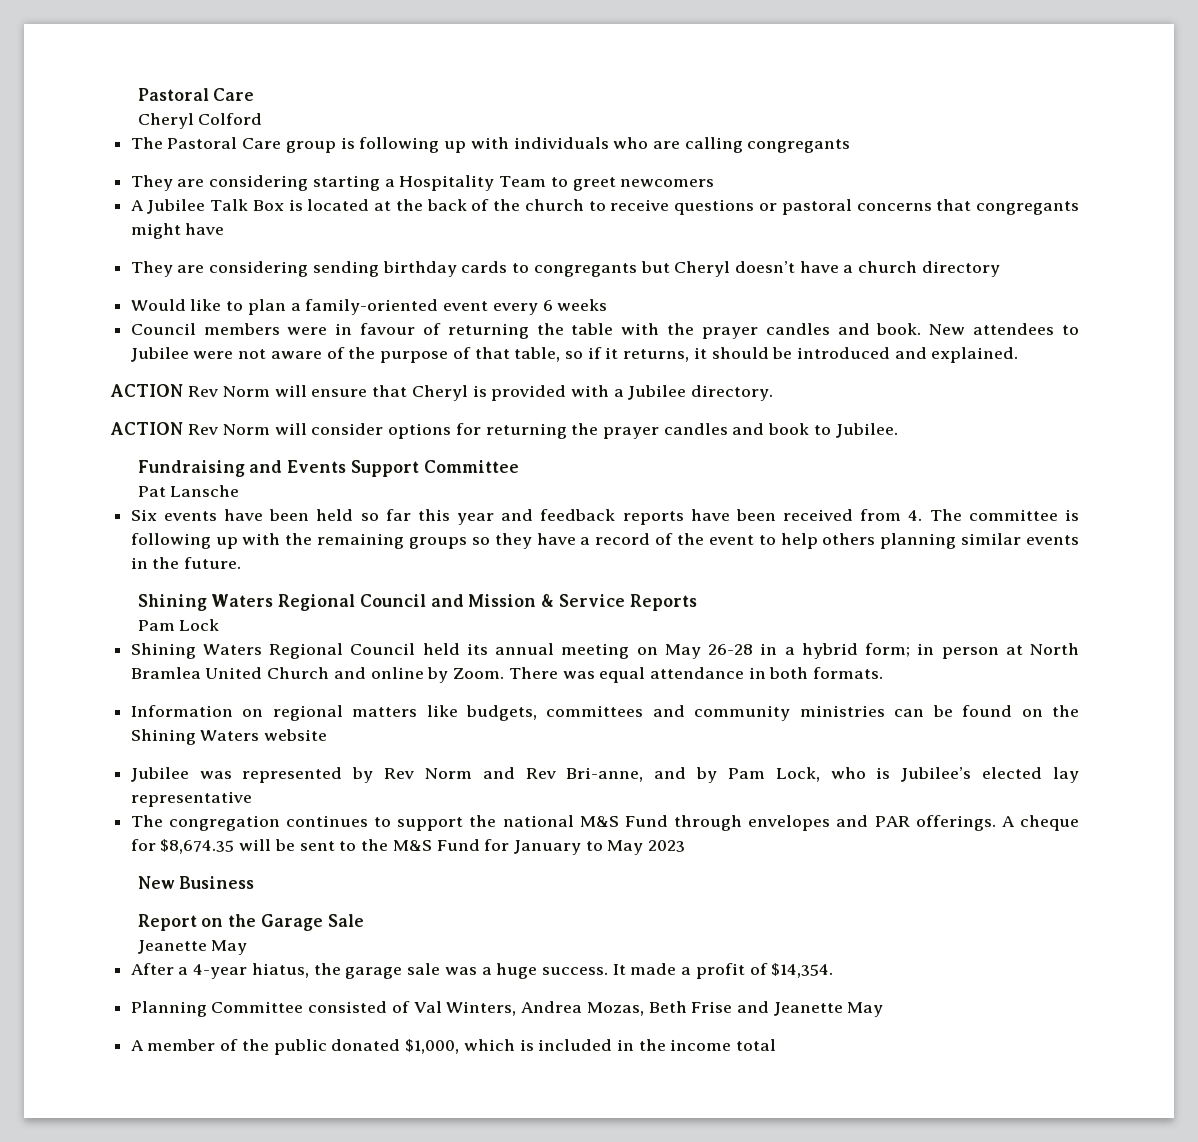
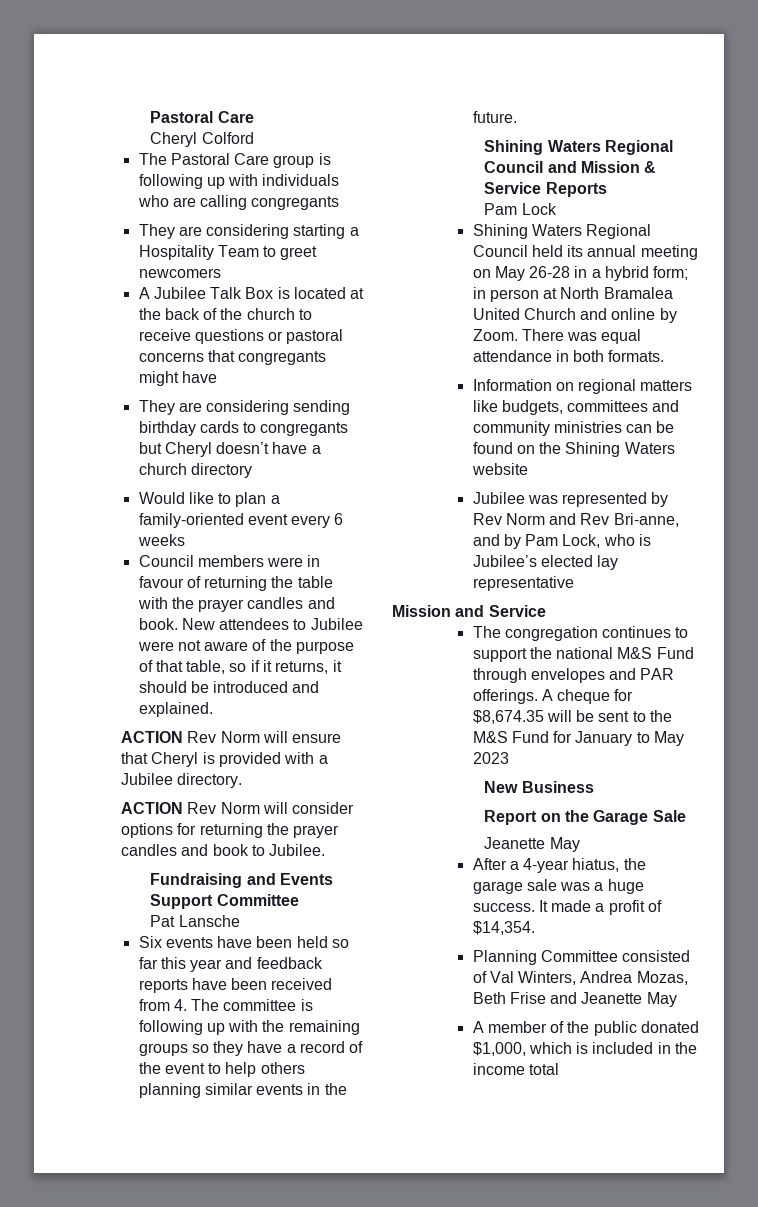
- Shining Waters Regional Council held its annual meeting on May 26-28 in a hybrid form; in person at North Bramlea United Church and online by Zoom.
+ Shining Waters Regional Council held its annual meeting on May 26-28 in a hybrid form; in person at North Bramalea United Church and online by Zoom.
+ Mission and Service

